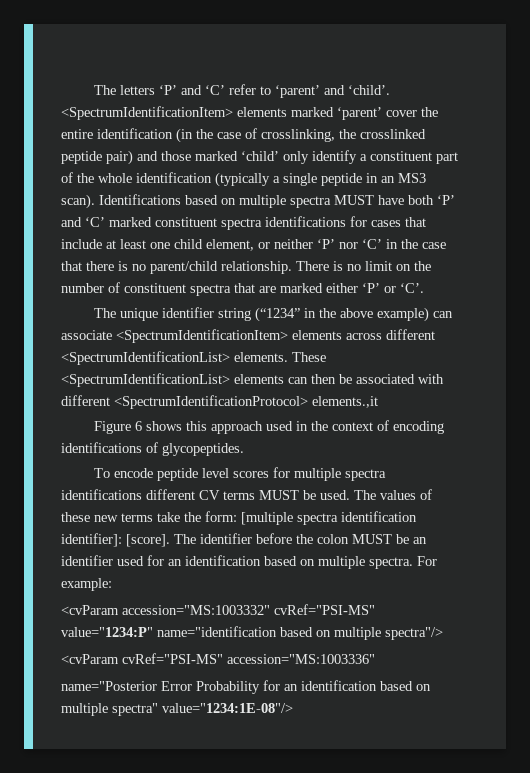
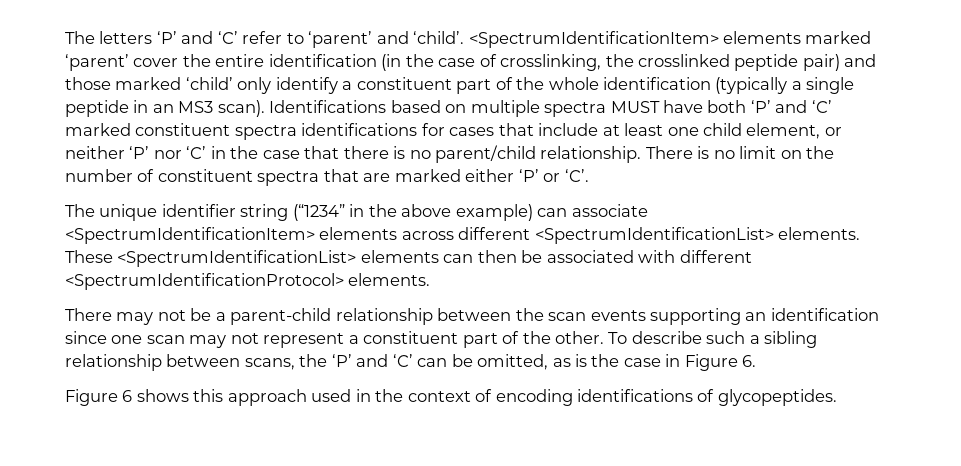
- These <SpectrumIdentificationList> elements can then be associated with different <SpectrumIdentificationProtocol> elements.,it
+ These <SpectrumIdentificationList> elements can then be associated with different <SpectrumIdentificationProtocol> elements.
+ There may not be a parent-child relationship between the scan events supporting an identification since one scan may not represent a constituent part of the other. To describe such a sibling relationship between scans, the ‘P’ and ‘C’ can be omitted, as is the case in Figure 6.
- To encode peptide level scores for multiple spectra identifications different CV terms MUST be used. The values of these new terms take the form: [multiple spectra identification identifier]: [score]. The identifier before the colon MUST be an identifier used for an identification based on multiple spectra. For example:
- <cvParam accession="MS:1003332" cvRef="PSI-MS" value="1234:P" name="identification based on multiple spectra"/>
- <cvParam cvRef="PSI-MS" accession="MS:1003336"
- name="Posterior Error Probability for an identification based on multiple spectra" value="1234:1E-08"/>

